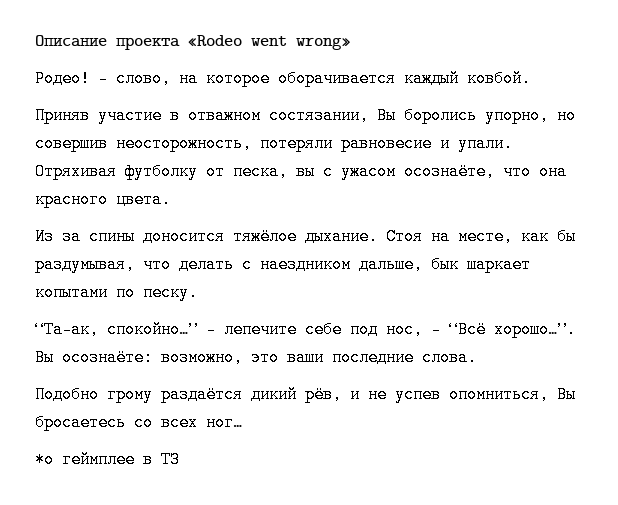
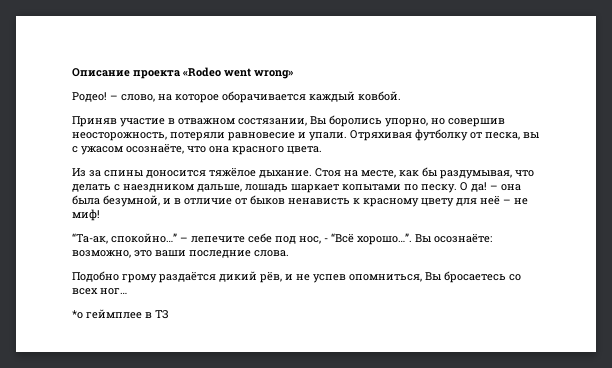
- Стоя на месте, как бы раздумывая, что делать с наездником дальше, бык шаркает копытами по песку.
+ Стоя на месте, как бы раздумывая, что делать с наездником дальше, лошадь шаркает копытами по песку. О да! – она была безумной, и в отличие от быков ненависть к красному цвету для неё – не миф!

